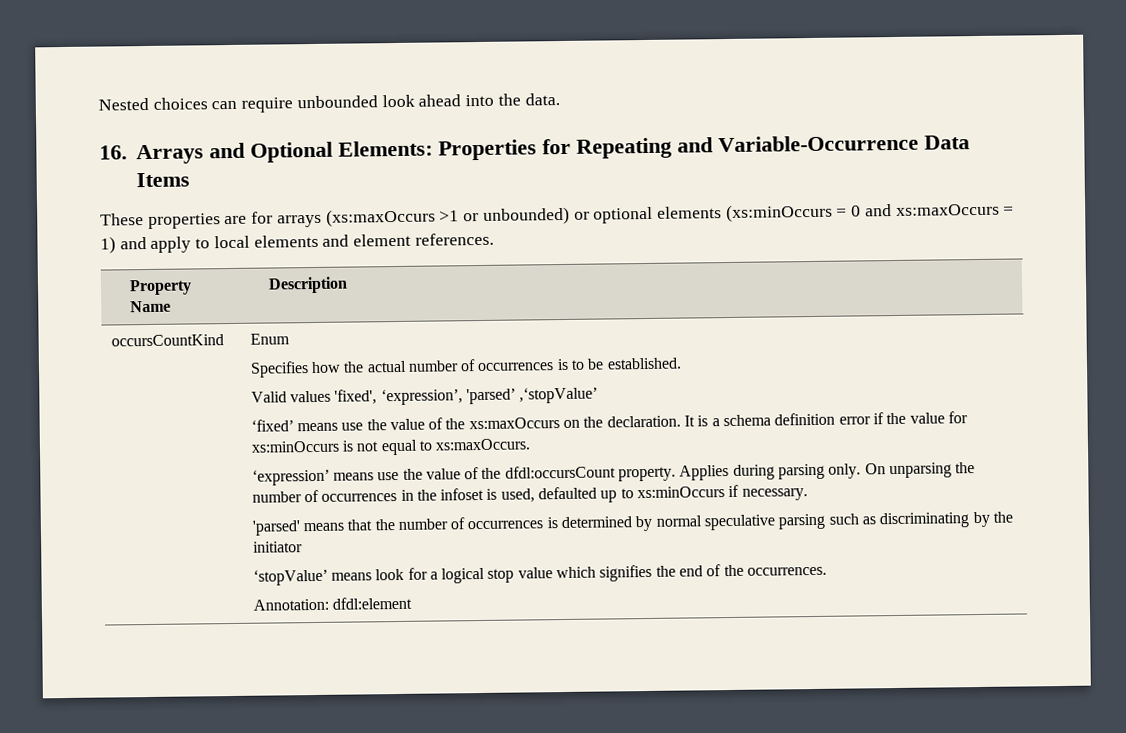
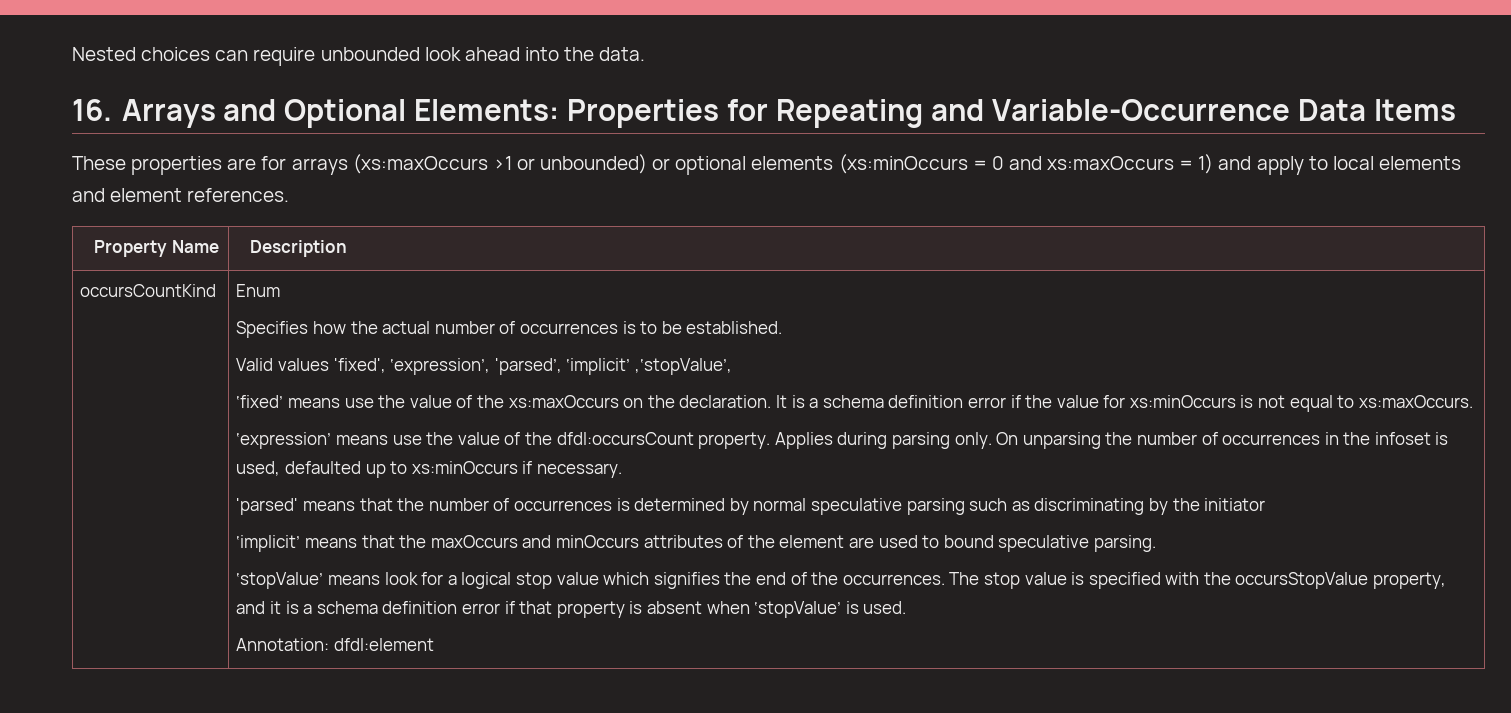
- Valid values 'fixed', ‘expression’, 'parsed’ ,‘stopValue’
+ Valid values 'fixed', ‘expression’, 'parsed’, ‘implicit’ ,‘stopValue’,
+ ‘implicit’ means that the maxOccurs and minOccurs attributes of the element are used to bound speculative parsing.
+ The stop value is specified with the occursStopValue property, and it is a schema definition error if that property is absent when ‘stopValue’ is used.

